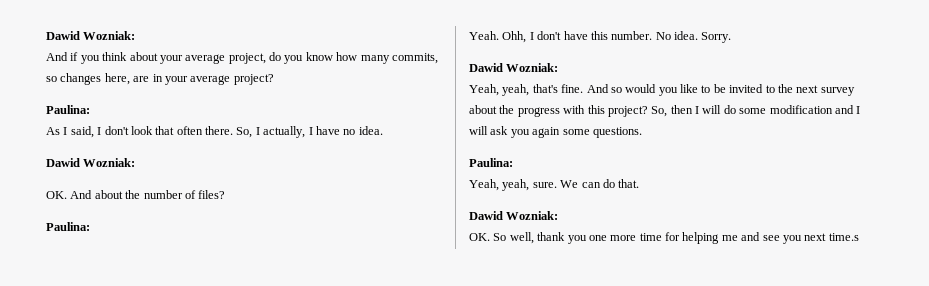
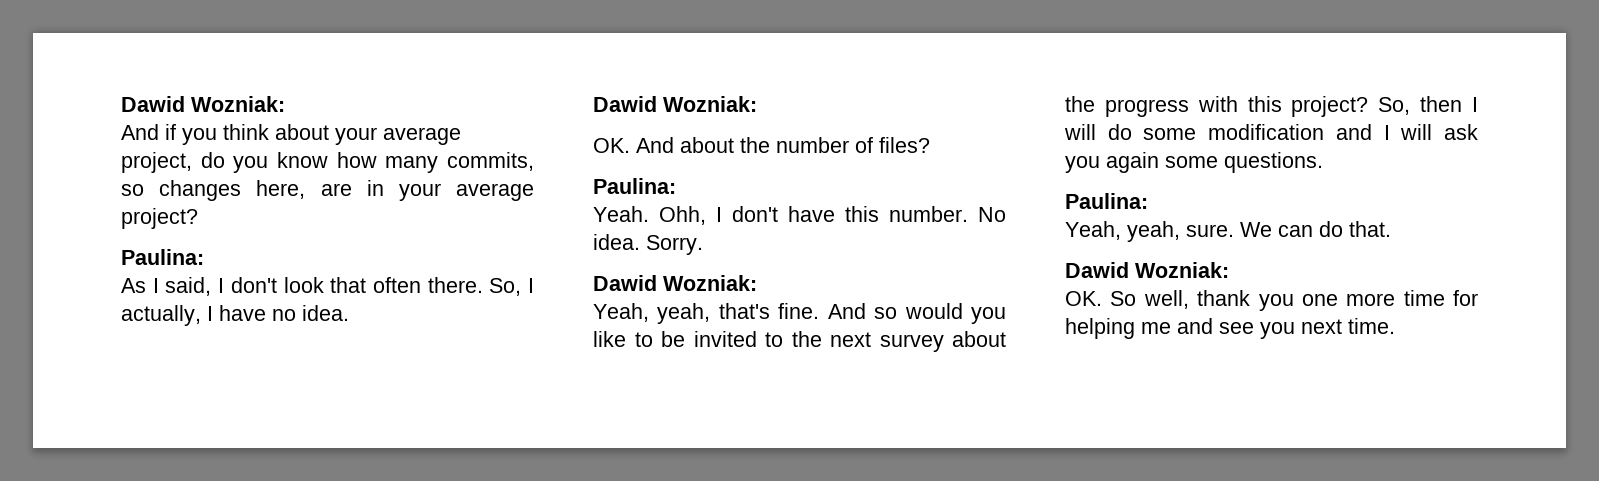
- OK. So well, thank you one more time for helping me and see you next time.s
+ OK. So well, thank you one more time for helping me and see you next time.

